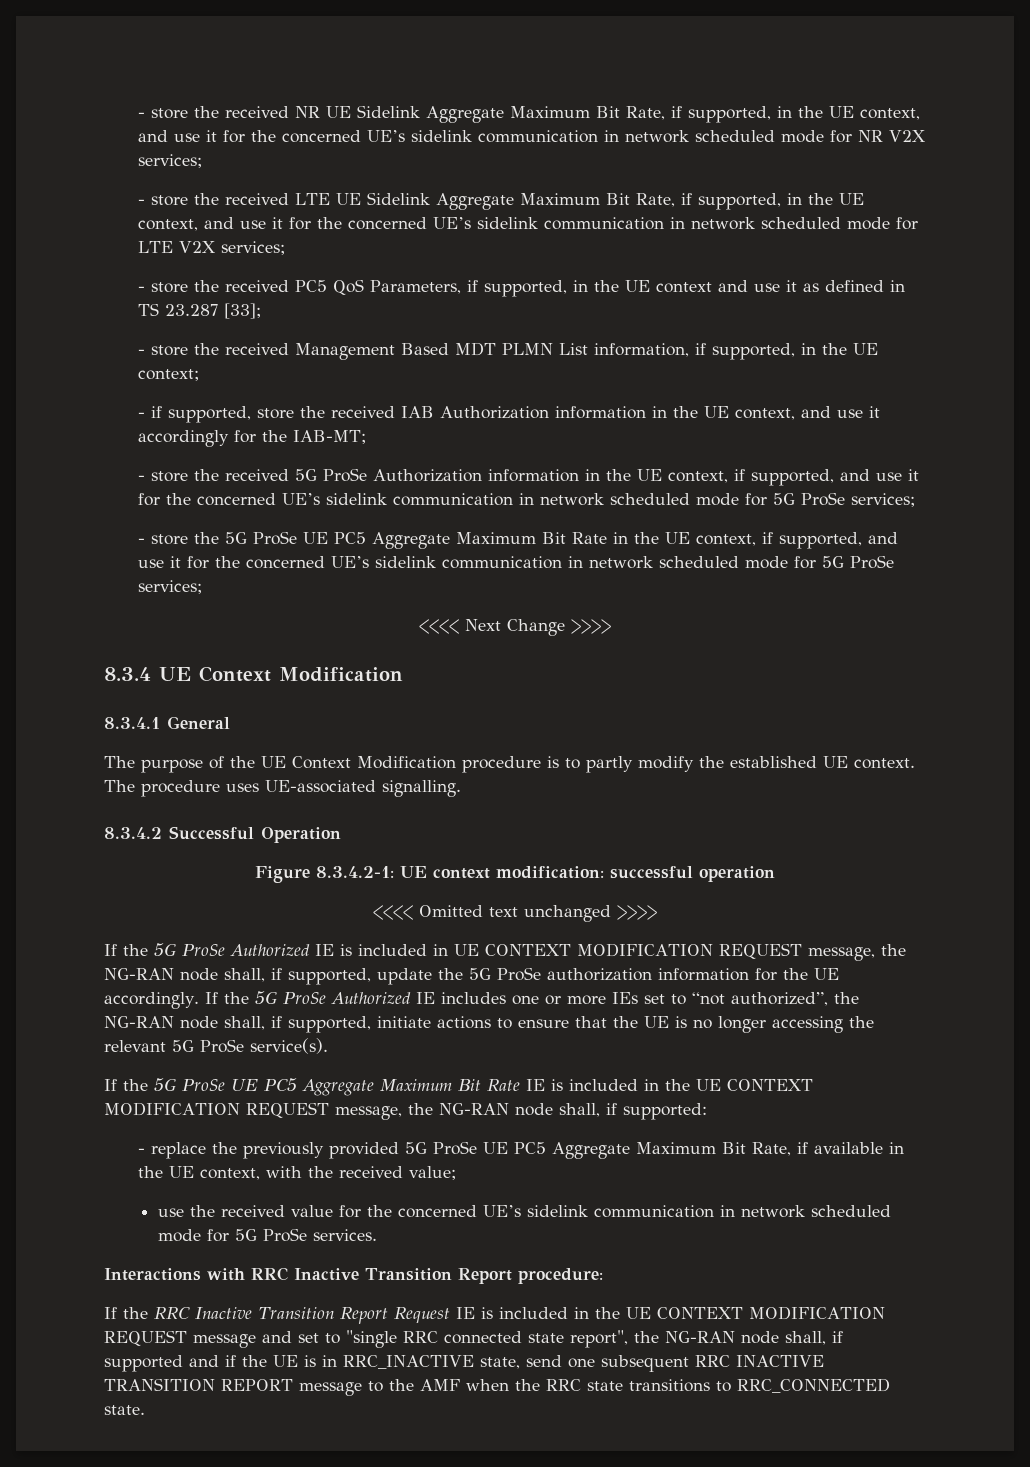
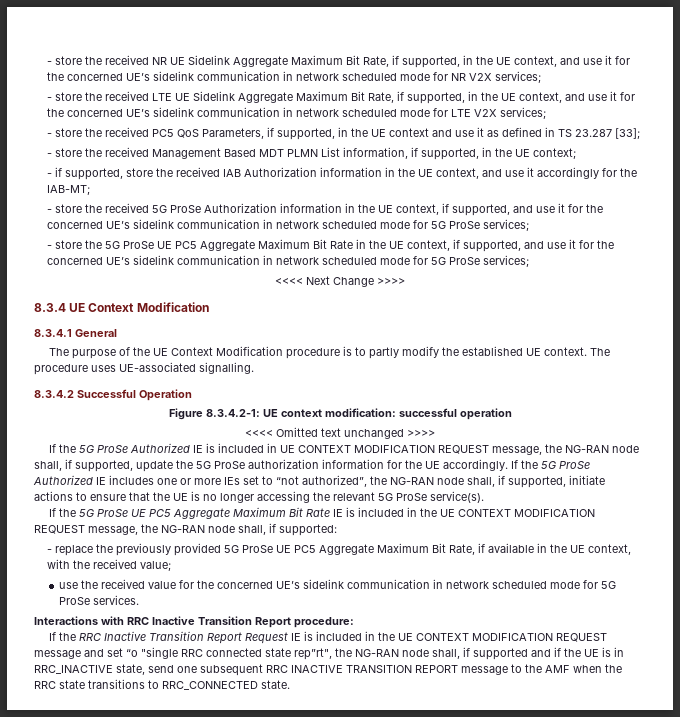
- If the RRC Inactive Transition Report Request IE is included in the UE CONTEXT MODIFICATION REQUEST message and set to "single RRC connected state report", the NG-RAN node shall, if supported and if the UE is in RRC_INACTIVE state, send one subsequent RRC INACTIVE TRANSITION REPORT message to the AMF when the RRC state transitions to RRC_CONNECTED state.
+ If the RRC Inactive Transition Report Request IE is included in the UE CONTEXT MODIFICATION REQUEST message and set “o "single RRC connected state rep”rt", the NG-RAN node shall, if supported and if the UE is in RRC_INACTIVE state, send one subsequent RRC INACTIVE TRANSITION REPORT message to the AMF when the RRC state transitions to RRC_CONNECTED state.

